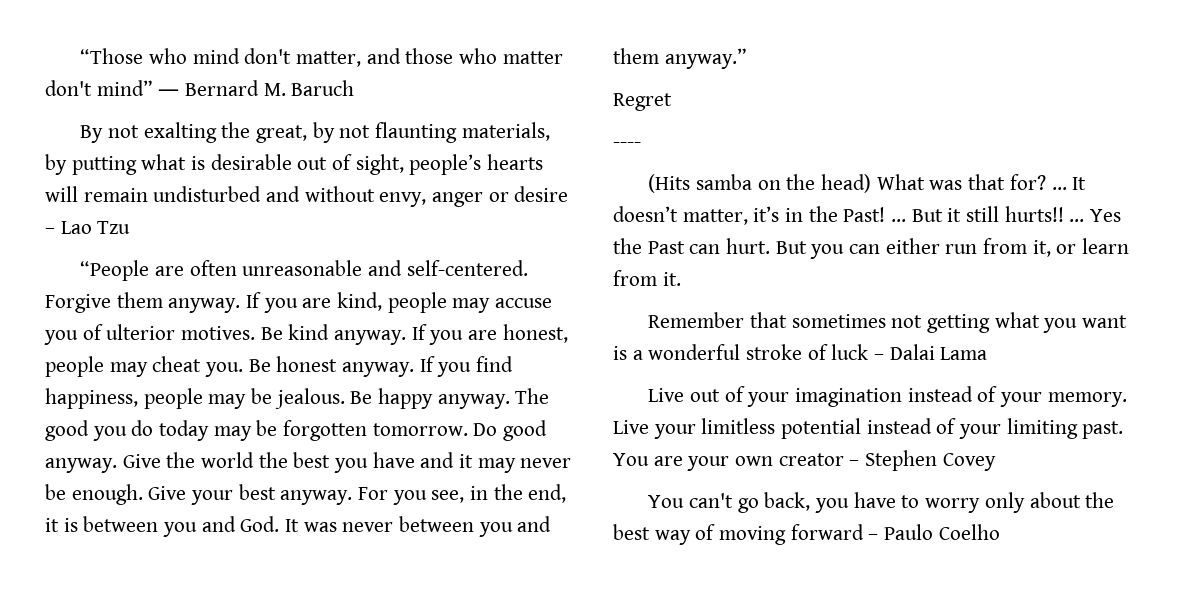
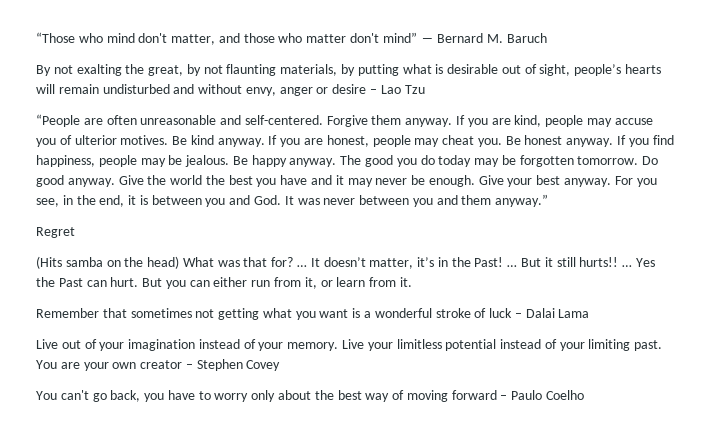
- ----

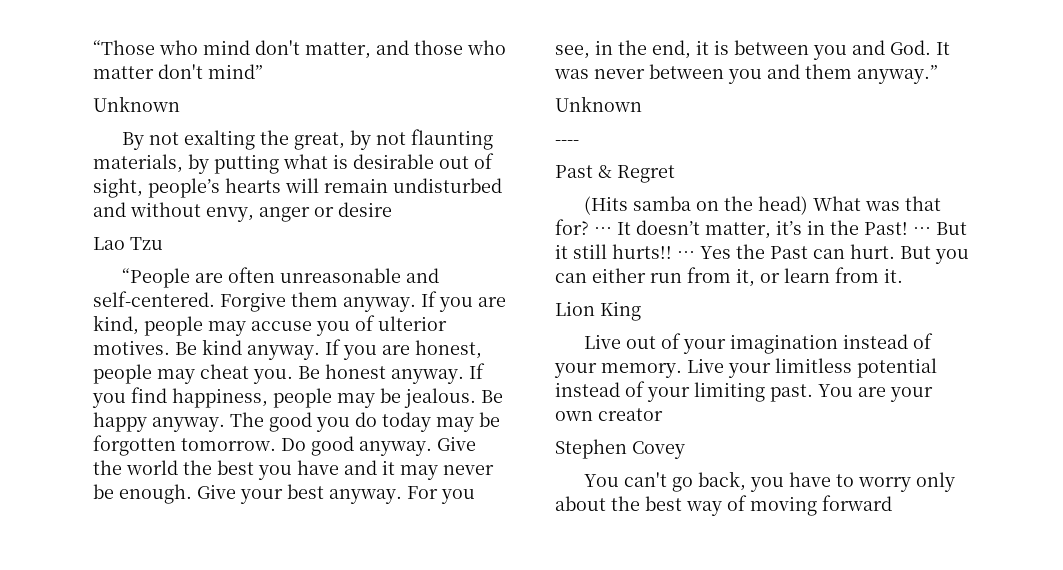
- “Those who mind don't matter, and those who matter don't mind” ― Bernard M. Baruch
+ “Those who mind don't matter, and those who matter don't mind”
+ Unknown
- By not exalting the great, by not flaunting materials, by putting what is desirable out of sight, people’s hearts will remain undisturbed and without envy, anger or desire – Lao Tzu
+ By not exalting the great, by not flaunting materials, by putting what is desirable out of sight, people’s hearts will remain undisturbed and without envy, anger or desire
+ Lao Tzu
  For you see, in the end, it is between you and God. It was never between you and them anyway.”
- Regret
+ Unknown
+ ----
+ Past & Regret
- Remember that sometimes not getting what you want is a wonderful stroke of luck – Dalai Lama
+ Lion King
- You are your own creator – Stephen Covey
+ You are your own creator
+ Stephen Covey
- You can't go back, you have to worry only about the best way of moving forward – Paulo Coelho
+ You can't go back, you have to worry only about the best way of moving forward

